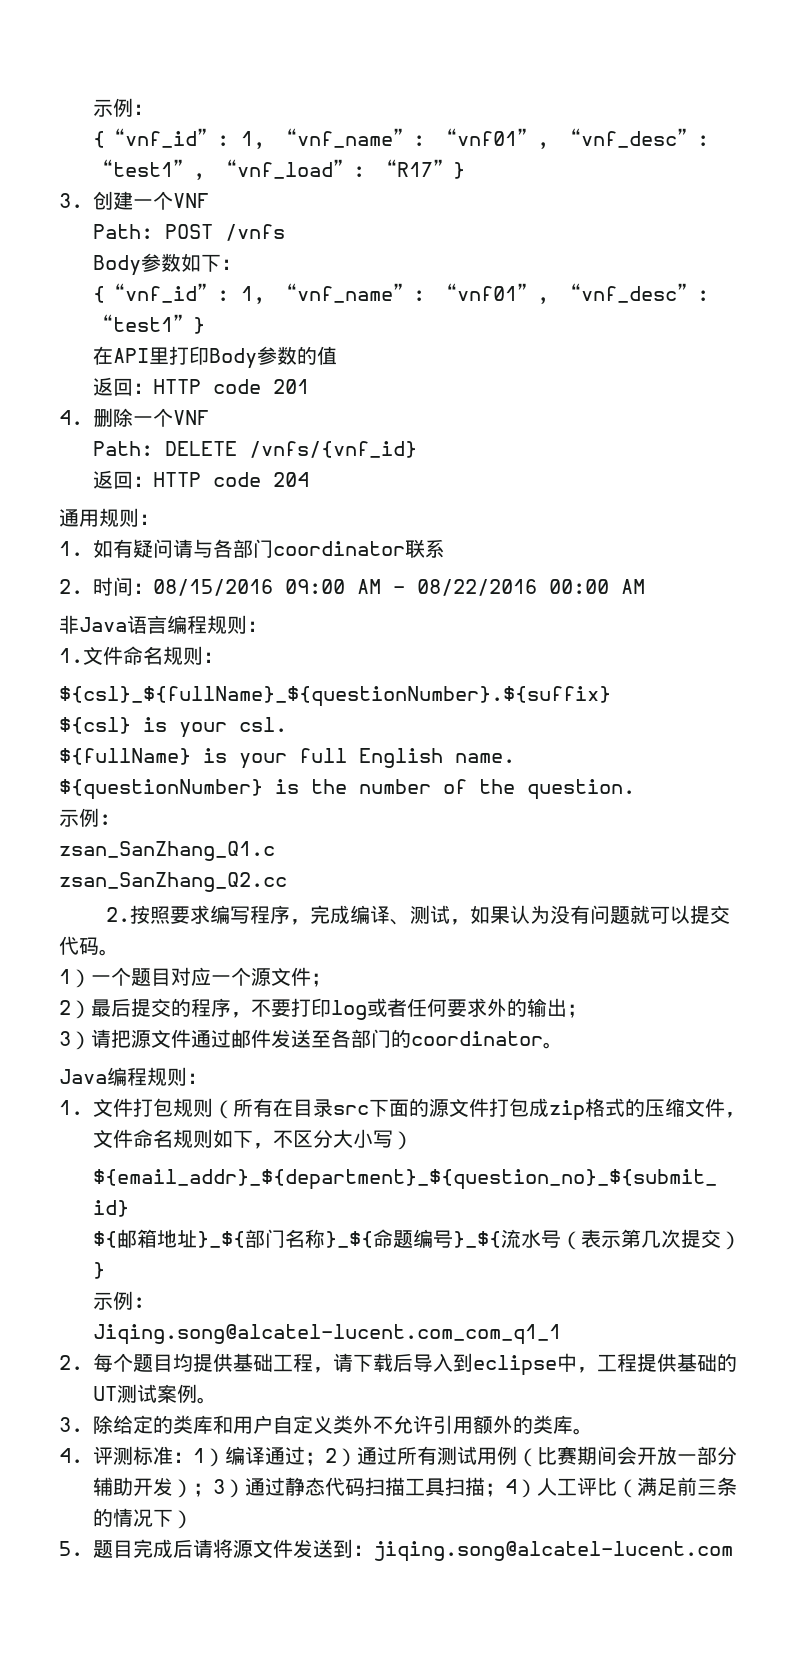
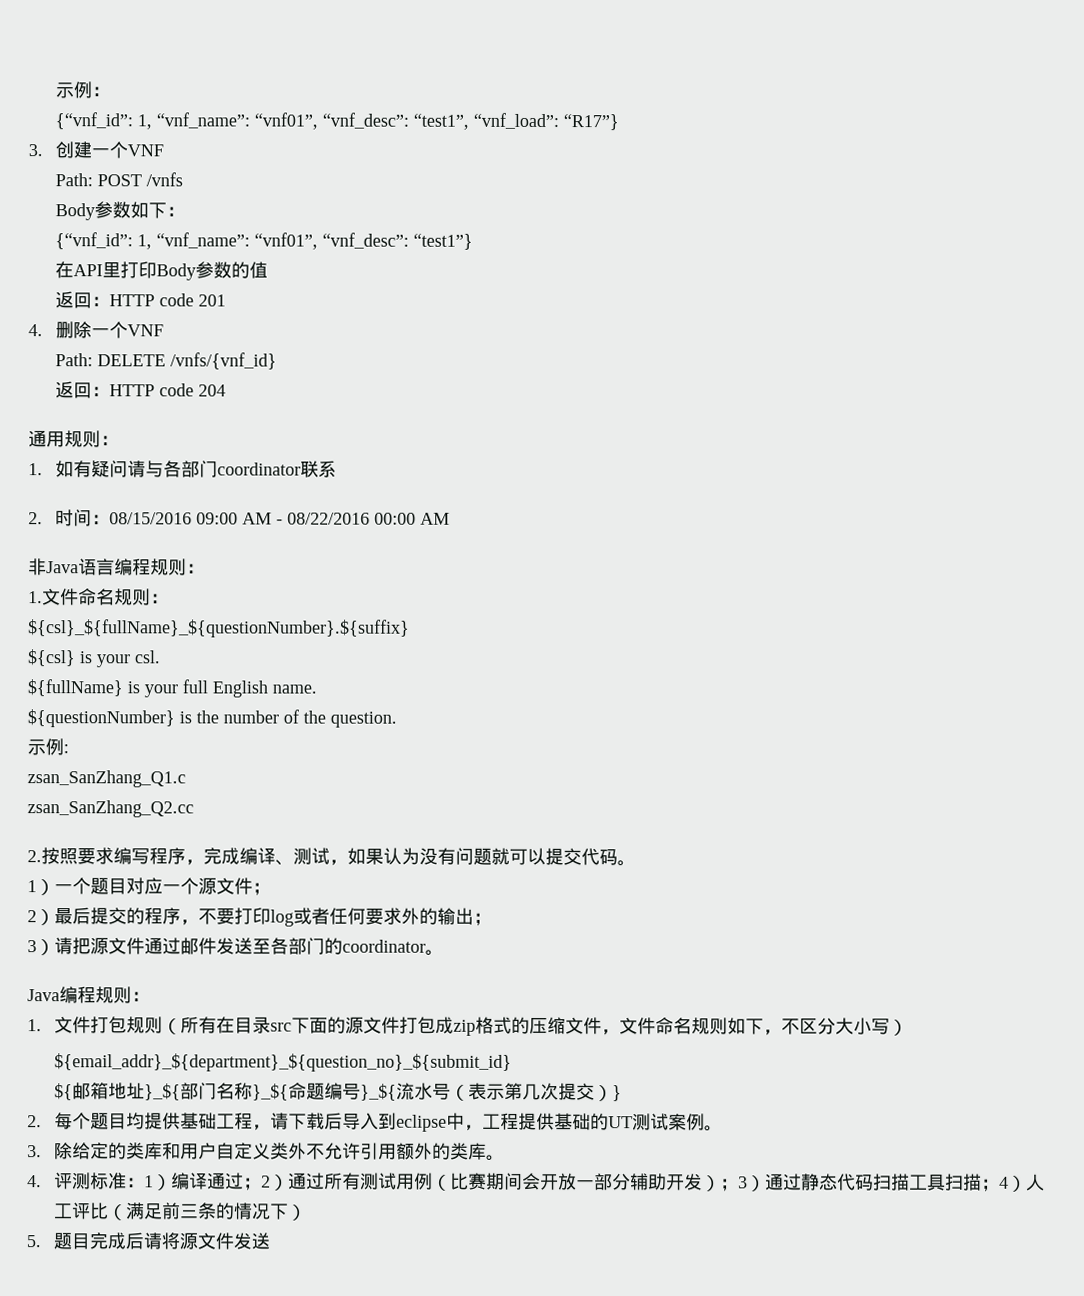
  ${邮箱地址}_${部门名称}_${命题编号}_${流水号（表示第几次提交）}
- 示例:
- Jiqing.song@alcatel-lucent.com_com_q1_1
- 5.题目完成后请将源文件发送到：jiqing.song@alcatel-lucent.com
+ 5.题目完成后请将源文件发送

